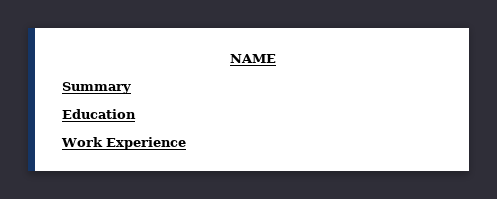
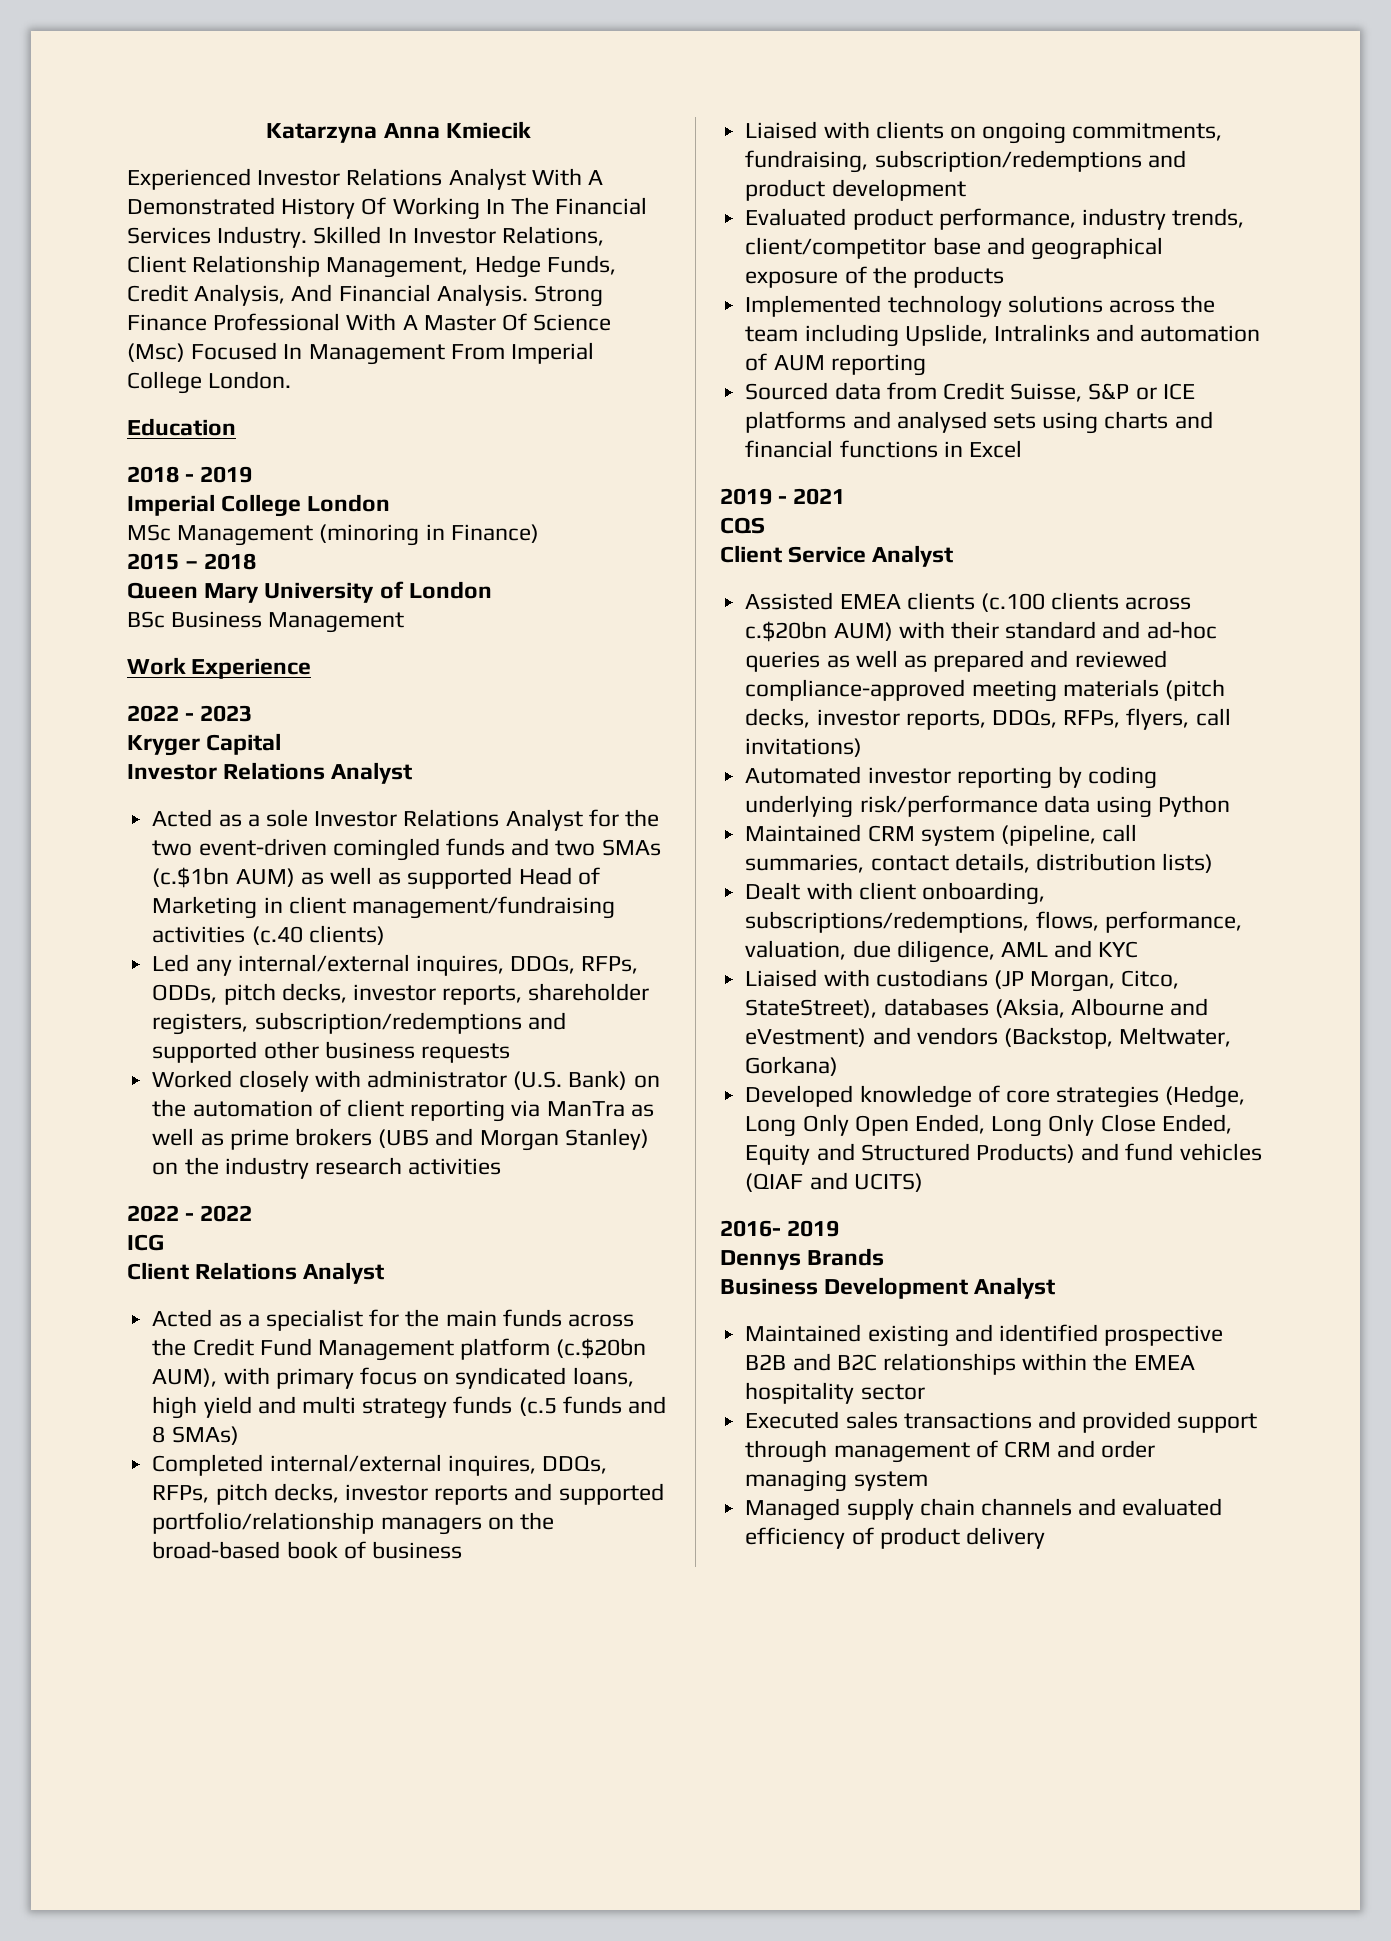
- NAME
- Summary
+ Katarzyna Anna Kmiecik
+ Experienced Investor Relations Analyst With A Demonstrated History Of Working In The Financial Services Industry. Skilled In Investor Relations, Client Relationship Management, Hedge Funds, Credit Analysis, And Financial Analysis. Strong Finance Professional With A Master Of Science (Msc) Focused In Management From Imperial College London.
  Education
+ 2018 - 2019
+ Imperial College London
+ MSc Management (minoring in Finance)
+ 2015 – 2018
+ Queen Mary University of London
+ BSc Business Management
  Work Experience
+ 2022 - 2023
+ Kryger Capital
+ Investor Relations Analyst
+ Acted as a sole Investor Relations Analyst for the two event-driven comingled funds and two SMAs (c.$1bn AUM) as well as supported Head of Marketing in client management/fundraising activities (c.40 clients)
+ Led any internal/external inquires, DDQs, RFPs, ODDs, pitch decks, investor reports, shareholder registers, subscription/redemptions and supported other business requests
+ Worked closely with administrator (U.S. Bank) on the automation of client reporting via ManTra as well as prime brokers (UBS and Morgan Stanley) on the industry research activities
+ 2022 - 2022
+ ICG
+ Client Relations Analyst
+ Acted as a specialist for the main funds across the Credit Fund Management platform (c.$20bn AUM), with primary focus on syndicated loans, high yield and multi strategy funds (c.5 funds and 8 SMAs)
+ Completed internal/external inquires, DDQs, RFPs, pitch decks, investor reports and supported portfolio/relationship managers on the broad-based book of business
+ Liaised with clients on ongoing commitments, fundraising, subscription/redemptions and product development
+ Evaluated product performance, industry trends, client/competitor base and geographical exposure of the products
+ Implemented technology solutions across the team including Upslide, Intralinks and automation of AUM reporting
+ Sourced data from Credit Suisse, S&P or ICE platforms and analysed sets using charts and financial functions in Excel
+ 2019 - 2021
+ CQS
+ Client Service Analyst
+ Assisted EMEA clients (c.100 clients across c.$20bn AUM) with their standard and ad-hoc queries as well as prepared and reviewed compliance-approved meeting materials (pitch decks, investor reports, DDQs, RFPs, flyers, call invitations)
+ Automated investor reporting by coding underlying risk/performance data using Python
+ Maintained CRM system (pipeline, call summaries, contact details, distribution lists)
+ Dealt with client onboarding, subscriptions/redemptions, flows, performance, valuation, due diligence, AML and KYC
+ Liaised with custodians (JP Morgan, Citco, StateStreet), databases (Aksia, Albourne and eVestment) and vendors (Backstop, Meltwater, Gorkana)
+ Developed knowledge of core strategies (Hedge, Long Only Open Ended, Long Only Close Ended, Equity and Structured Products) and fund vehicles (QIAF and UCITS)
+ 2016- 2019
+ Dennys Brands
+ Business Development Analyst
+ Maintained existing and identified prospective B2B and B2C relationships within the EMEA hospitality sector
+ Executed sales transactions and provided support through management of CRM and order managing system
+ Managed supply chain channels and evaluated efficiency of product delivery

